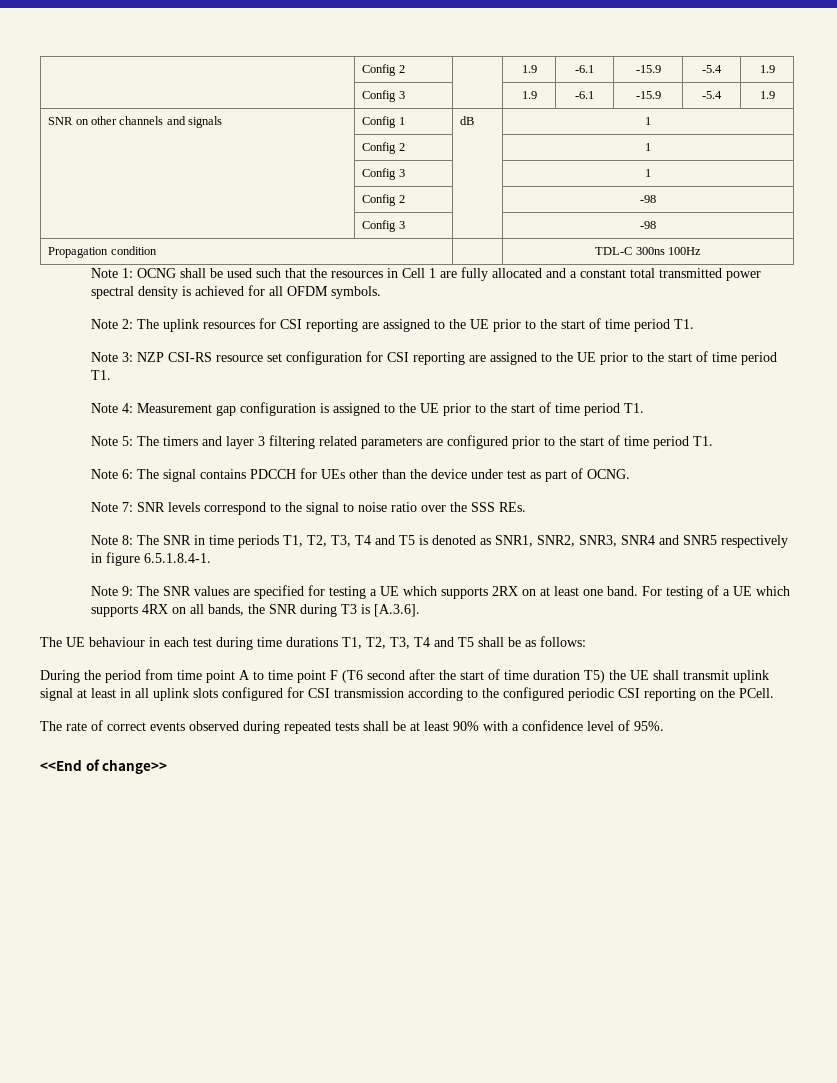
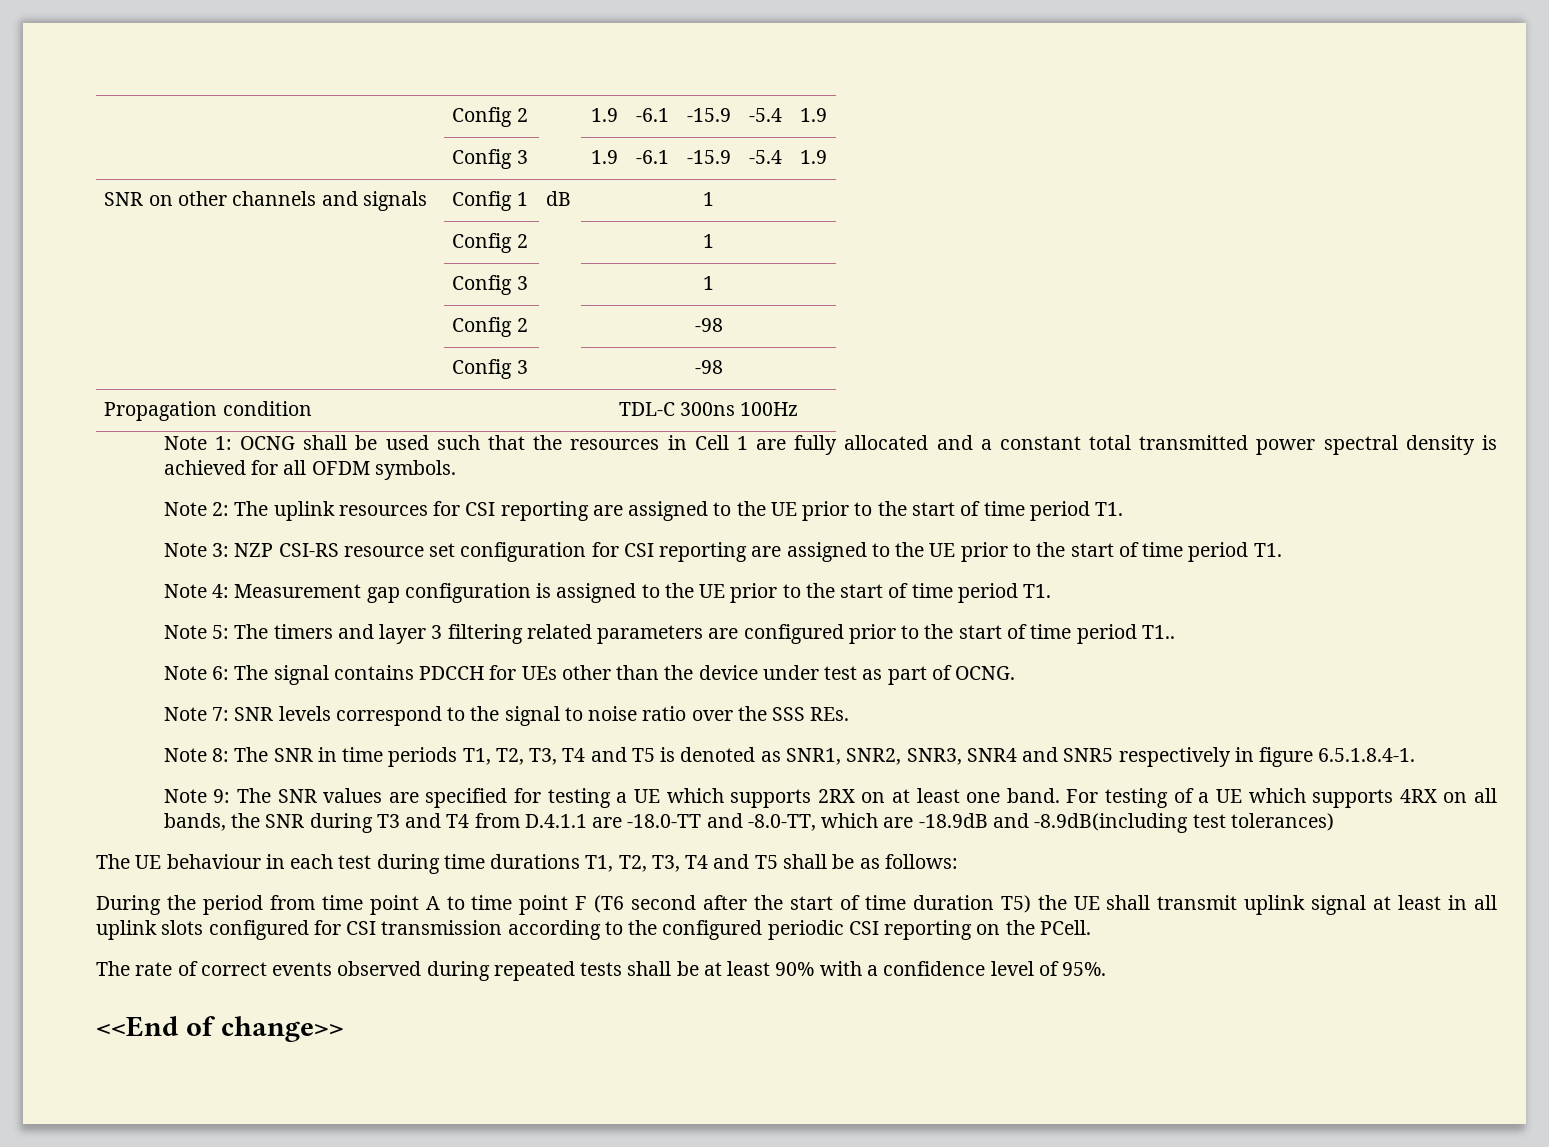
- Note 5: The timers and layer 3 filtering related parameters are configured prior to the start of time period T1.
+ Note 5: The timers and layer 3 filtering related parameters are configured prior to the start of time period T1..
- For testing of a UE which supports 4RX on all bands, the SNR during T3 is [A.3.6].
+ For testing of a UE which supports 4RX on all bands, the SNR during T3 and T4 from D.4.1.1 are -18.0-TT and -8.0-TT, which are -18.9dB and -8.9dB(including test tolerances)

